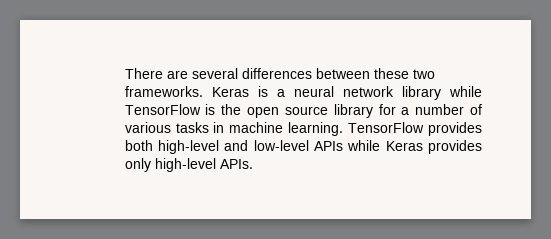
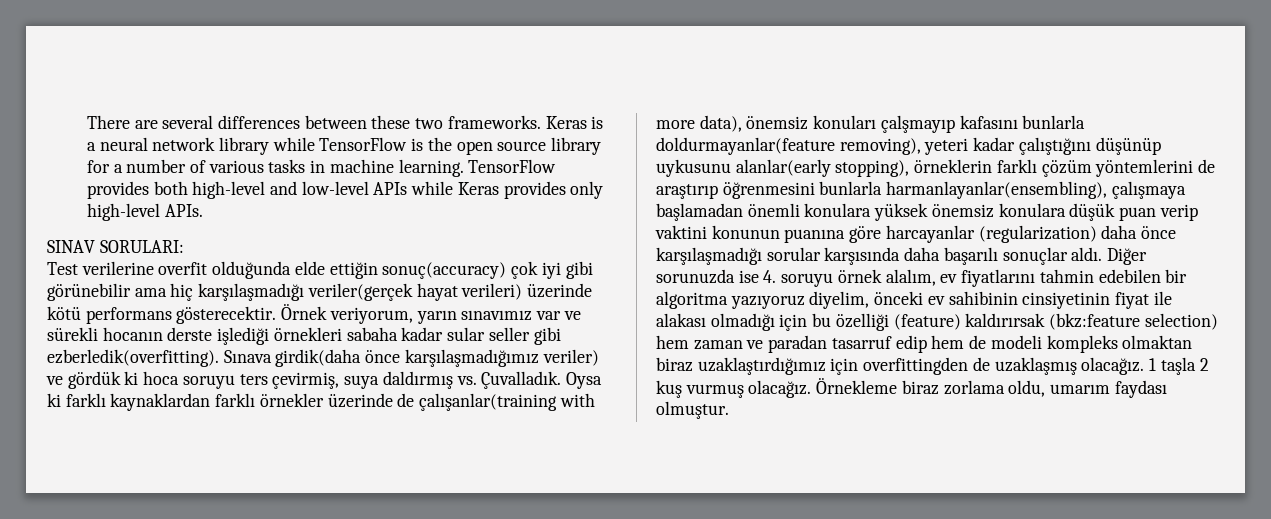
+ SINAV SORULARI:
+ Test verilerine overfit olduğunda elde ettiğin sonuç(accuracy) çok iyi gibi görünebilir ama hiç karşılaşmadığı veriler(gerçek hayat verileri) üzerinde kötü performans gösterecektir. Örnek veriyorum, yarın sınavımız var ve sürekli hocanın derste işlediği örnekleri sabaha kadar sular seller gibi ezberledik(overfitting). Sınava girdik(daha önce karşılaşmadığımız veriler) ve gördük ki hoca soruyu ters çevirmiş, suya daldırmış vs. Çuvalladık. Oysa ki farklı kaynaklardan farklı örnekler üzerinde de çalışanlar(training with more data), önemsiz konuları çalşmayıp kafasını bunlarla doldurmayanlar(feature removing), yeteri kadar çalıştığını düşünüp uykusunu alanlar(early stopping), örneklerin farklı çözüm yöntemlerini de araştırıp öğrenmesini bunlarla harmanlayanlar(ensembling), çalışmaya başlamadan önemli konulara yüksek önemsiz konulara düşük puan verip vaktini konunun puanına göre harcayanlar (regularization) daha önce karşılaşmadığı sorular karşısında daha başarılı sonuçlar aldı. Diğer sorunuzda ise 4. soruyu örnek alalım, ev fiyatlarını tahmin edebilen bir algoritma yazıyoruz diyelim, önceki ev sahibinin cinsiyetinin fiyat ile alakası olmadığı için bu özelliği (feature) kaldırırsak (bkz:feature selection) hem zaman ve paradan tasarruf edip hem de modeli kompleks olmaktan biraz uzaklaştırdığımız için overfittingden de uzaklaşmış olacağız. 1 taşla 2 kuş vurmuş olacağız. Örnekleme biraz zorlama oldu, umarım faydası olmuştur.

